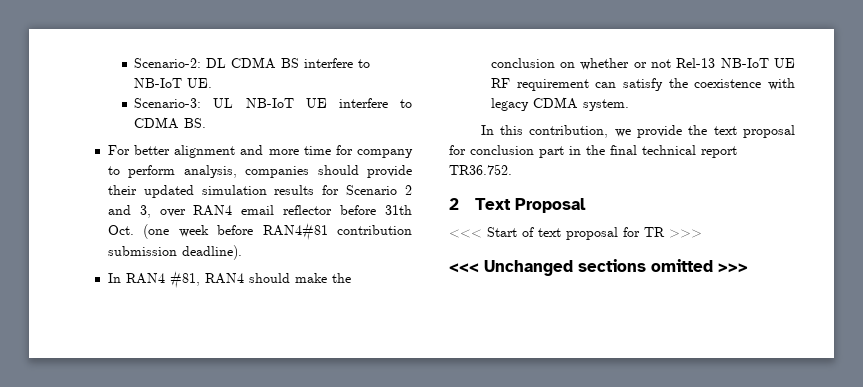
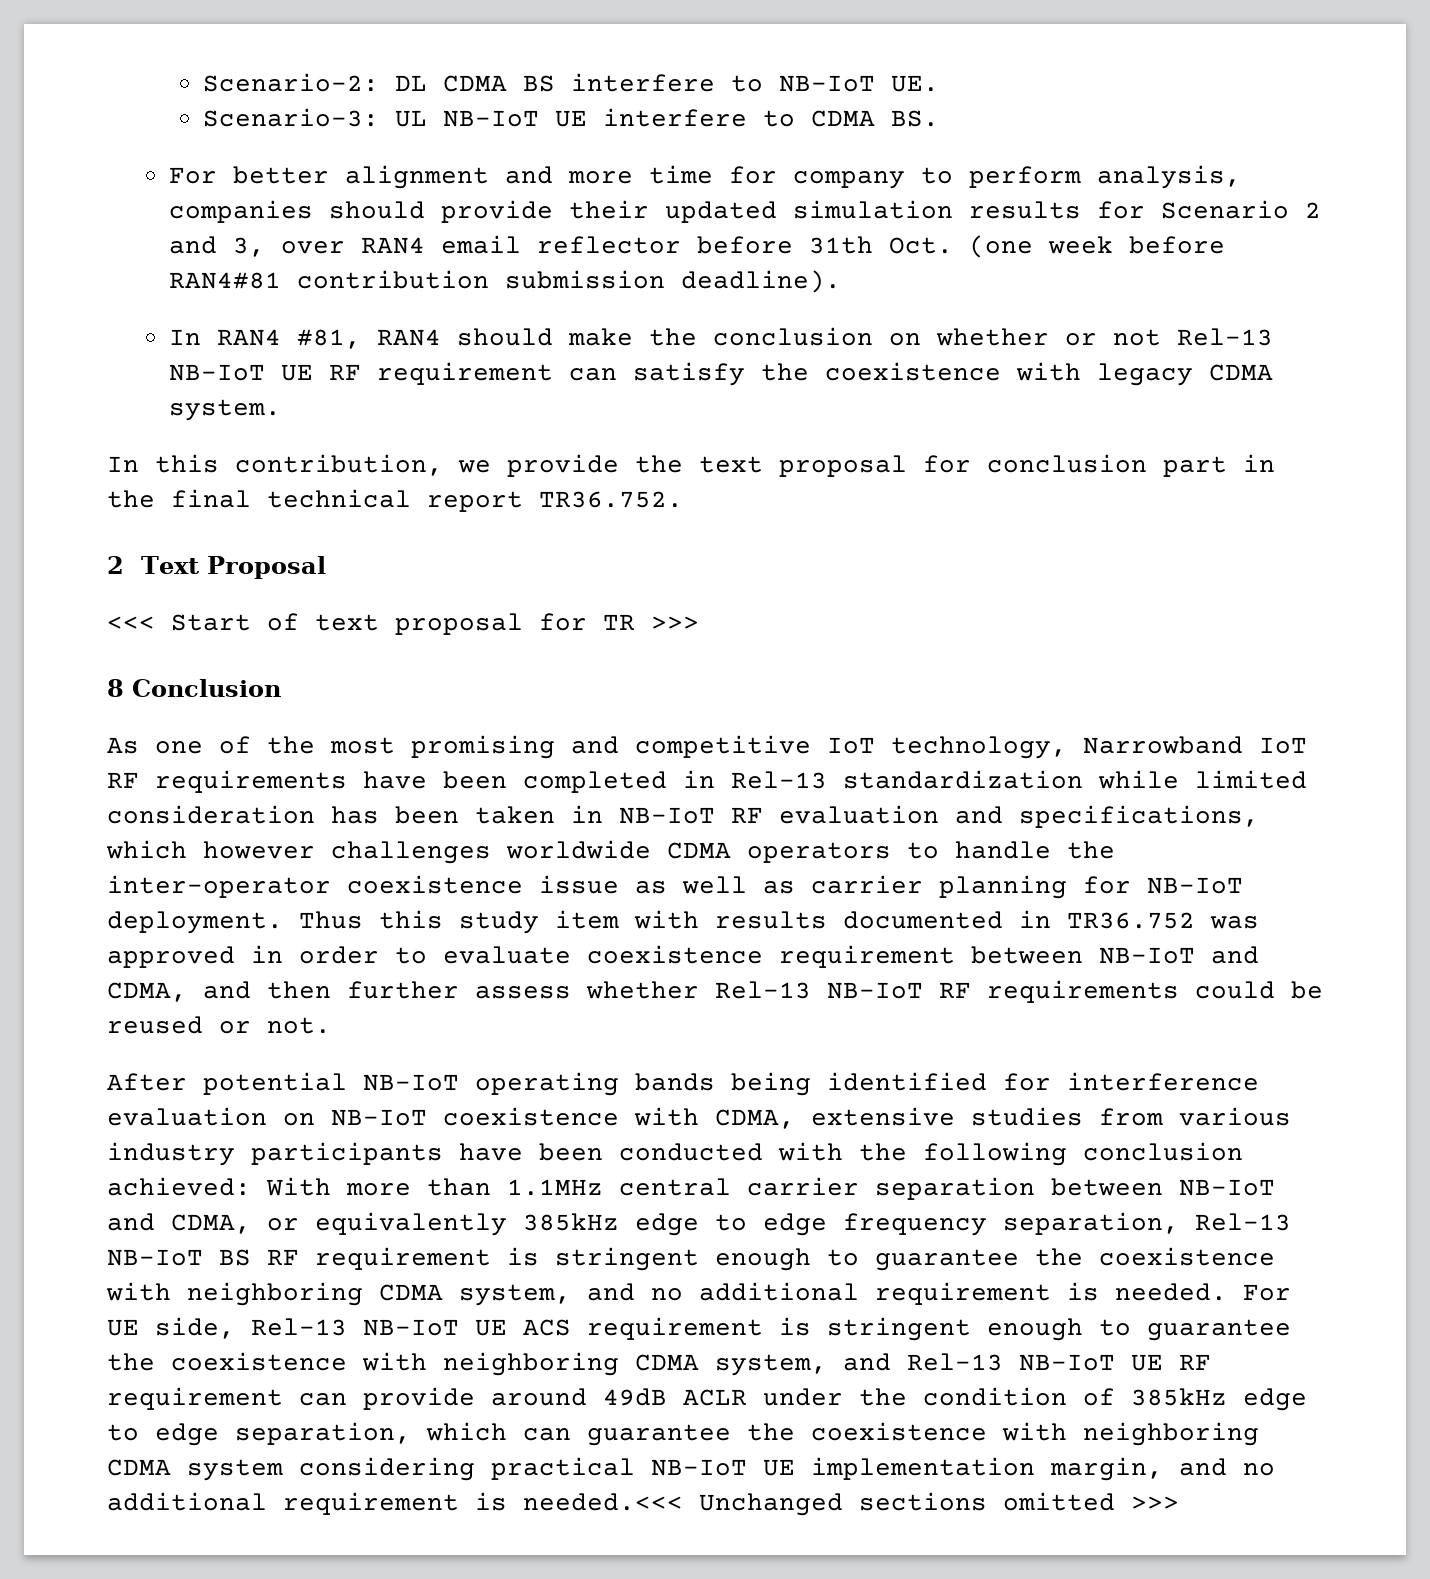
- <<< Unchanged sections omitted >>>
+ 8 Conclusion
+ As one of the most promising and competitive IoT technology, Narrowband IoT RF requirements have been completed in Rel-13 standardization while limited consideration has been taken in NB-IoT RF evaluation and specifications, which however challenges worldwide CDMA operators to handle the inter-operator coexistence issue as well as carrier planning for NB-IoT deployment. Thus this study item with results documented in TR36.752 was approved in order to evaluate coexistence requirement between NB-IoT and CDMA, and then further assess whether Rel-13 NB-IoT RF requirements could be reused or not.
+ After potential NB-IoT operating bands being identified for interference evaluation on NB-IoT coexistence with CDMA, extensive studies from various industry participants have been conducted with the following conclusion achieved: With more than 1.1MHz central carrier separation between NB-IoT and CDMA, or equivalently 385kHz edge to edge frequency separation, Rel-13 NB-IoT BS RF requirement is stringent enough to guarantee the coexistence with neighboring CDMA system, and no additional requirement is needed. For UE side, Rel-13 NB-IoT UE ACS requirement is stringent enough to guarantee the coexistence with neighboring CDMA system, and Rel-13 NB-IoT UE RF requirement can provide around 49dB ACLR under the condition of 385kHz edge to edge separation, which can guarantee the coexistence with neighboring CDMA system considering practical NB-IoT UE implementation margin, and no additional requirement is needed.<<< Unchanged sections omitted >>>

